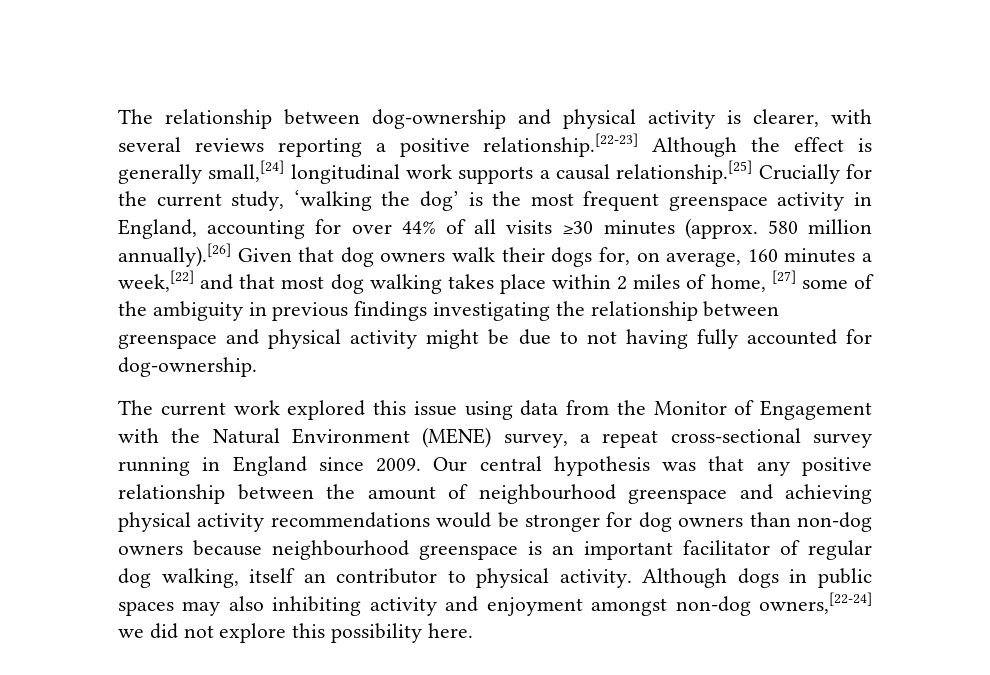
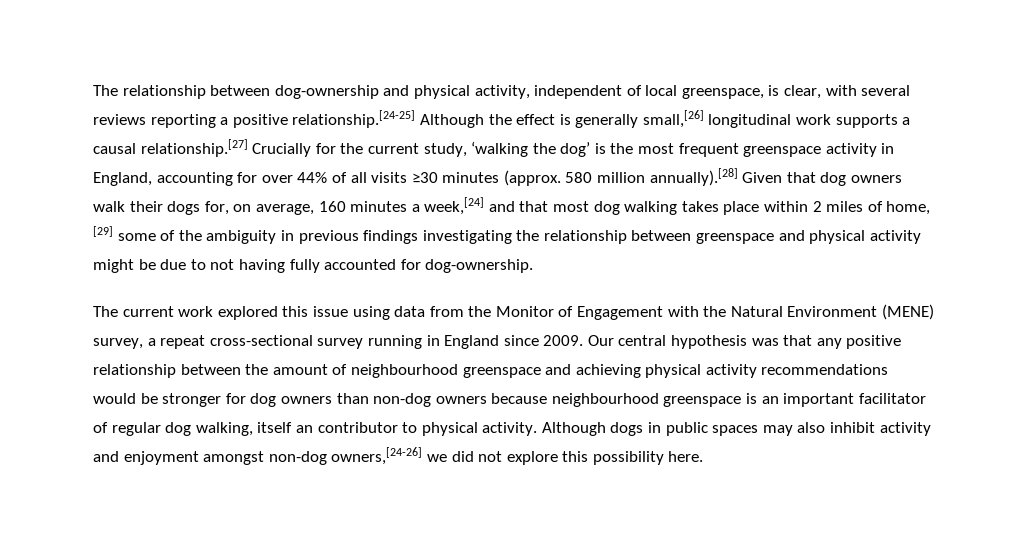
- The relationship between dog-ownership and physical activity is clearer, with several reviews reporting a positive relationship.[22-23] Although the effect is generally small,[24] longitudinal work supports a causal relationship.[25] Crucially for the current study, ‘walking the dog’ is the most frequent greenspace activity in England, accounting for over 44% of all visits ≥30 minutes (approx. 580 million annually).[26] Given that dog owners walk their dogs for, on average, 160 minutes a week,[22] and that most dog walking takes place within 2 miles of home, [27] some of the ambiguity in previous findings investigating the relationship between greenspace and physical activity might be due to not having fully accounted for dog-ownership.
+ The relationship between dog-ownership and physical activity, independent of local greenspace, is clear, with several reviews reporting a positive relationship.[24-25] Although the effect is generally small,[26] longitudinal work supports a causal relationship.[27] Crucially for the current study, ‘walking the dog’ is the most frequent greenspace activity in England, accounting for over 44% of all visits ≥30 minutes (approx. 580 million annually).[28] Given that dog owners walk their dogs for, on average, 160 minutes a week,[24] and that most dog walking takes place within 2 miles of home, [29] some of the ambiguity in previous findings investigating the relationship between greenspace and physical activity might be due to not having fully accounted for dog-ownership.
- Although dogs in public spaces may also inhibiting activity and enjoyment amongst non-dog owners,[22-24] we did not explore this possibility here.
+ Although dogs in public spaces may also inhibit activity and enjoyment amongst non-dog owners,[24-26] we did not explore this possibility here.

